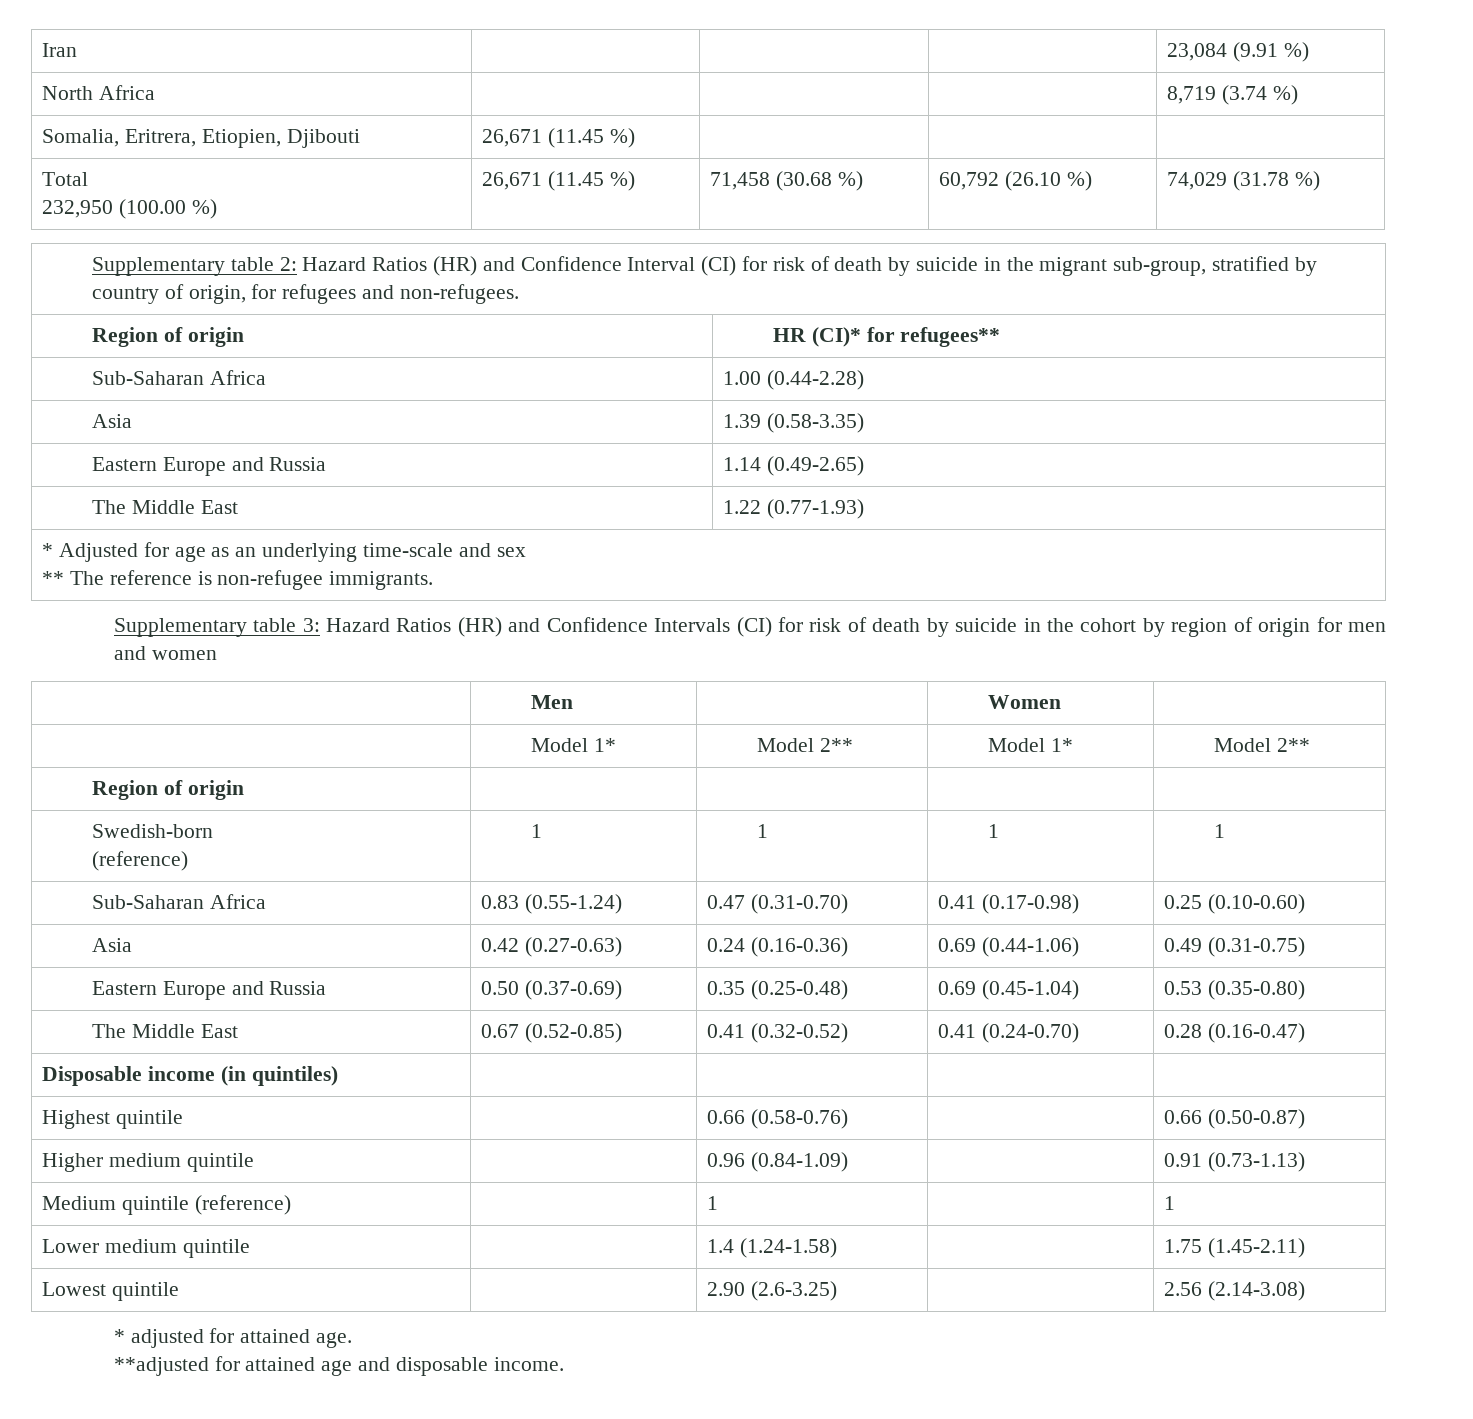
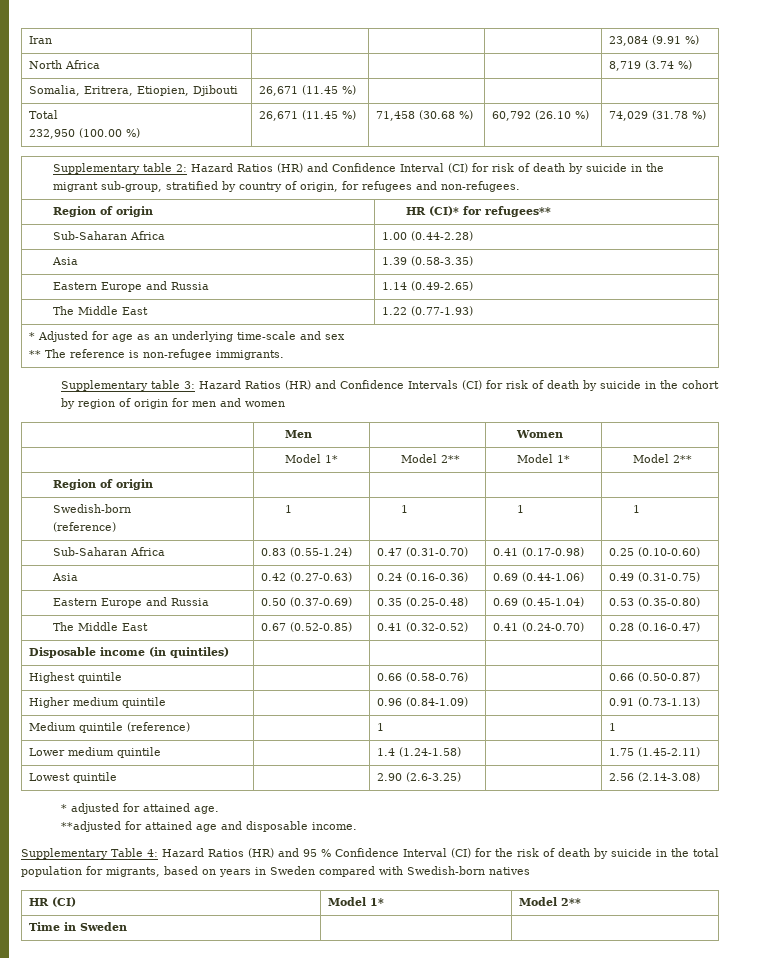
+ Supplementary Table 4: Hazard Ratios (HR) and 95 % Confidence Interval (CI) for the risk of death by suicide in the total population for migrants, based on years in Sweden compared with Swedish-born natives
+ HR (CI) | Model 1* | Model 2**
+ Time in Sweden | |

